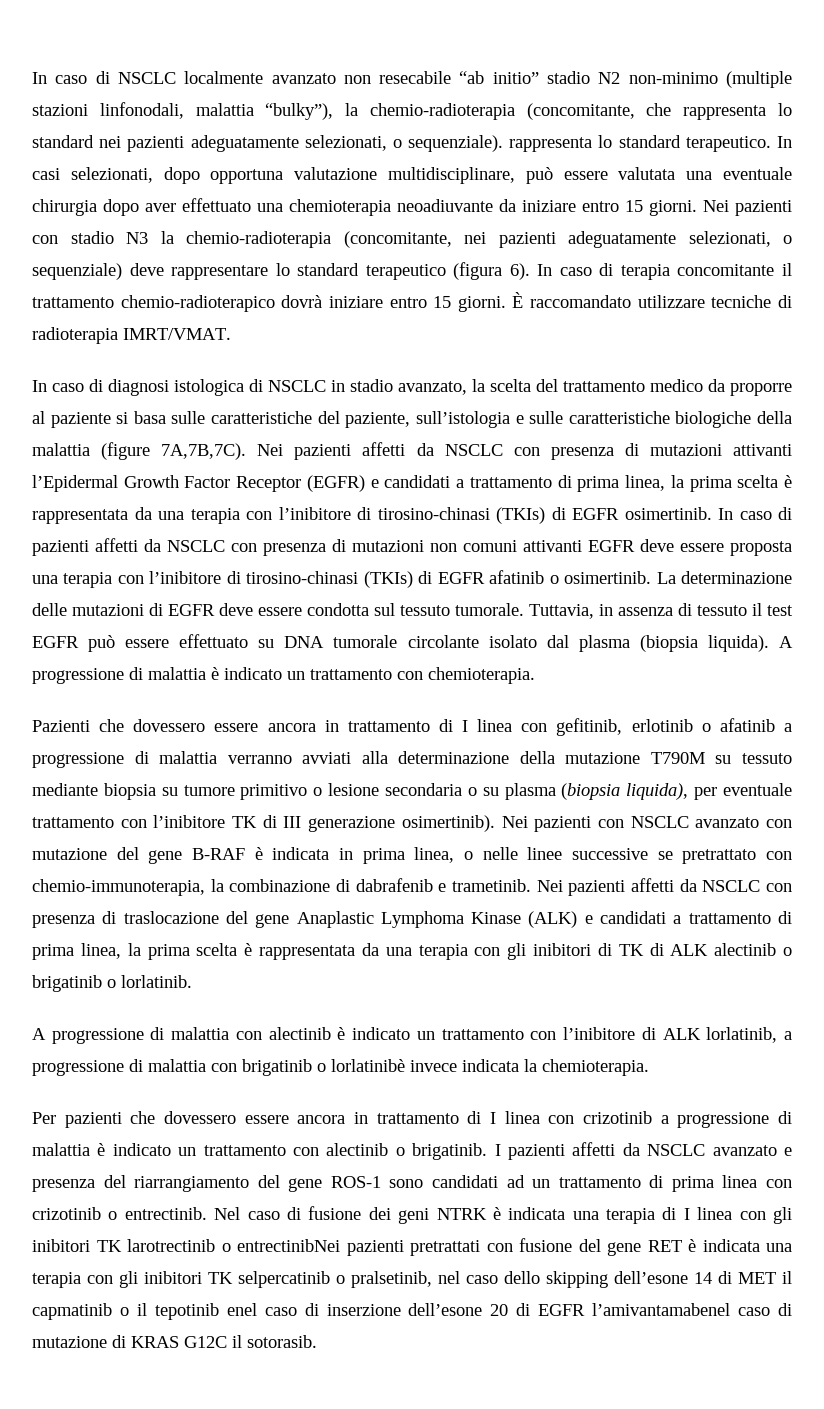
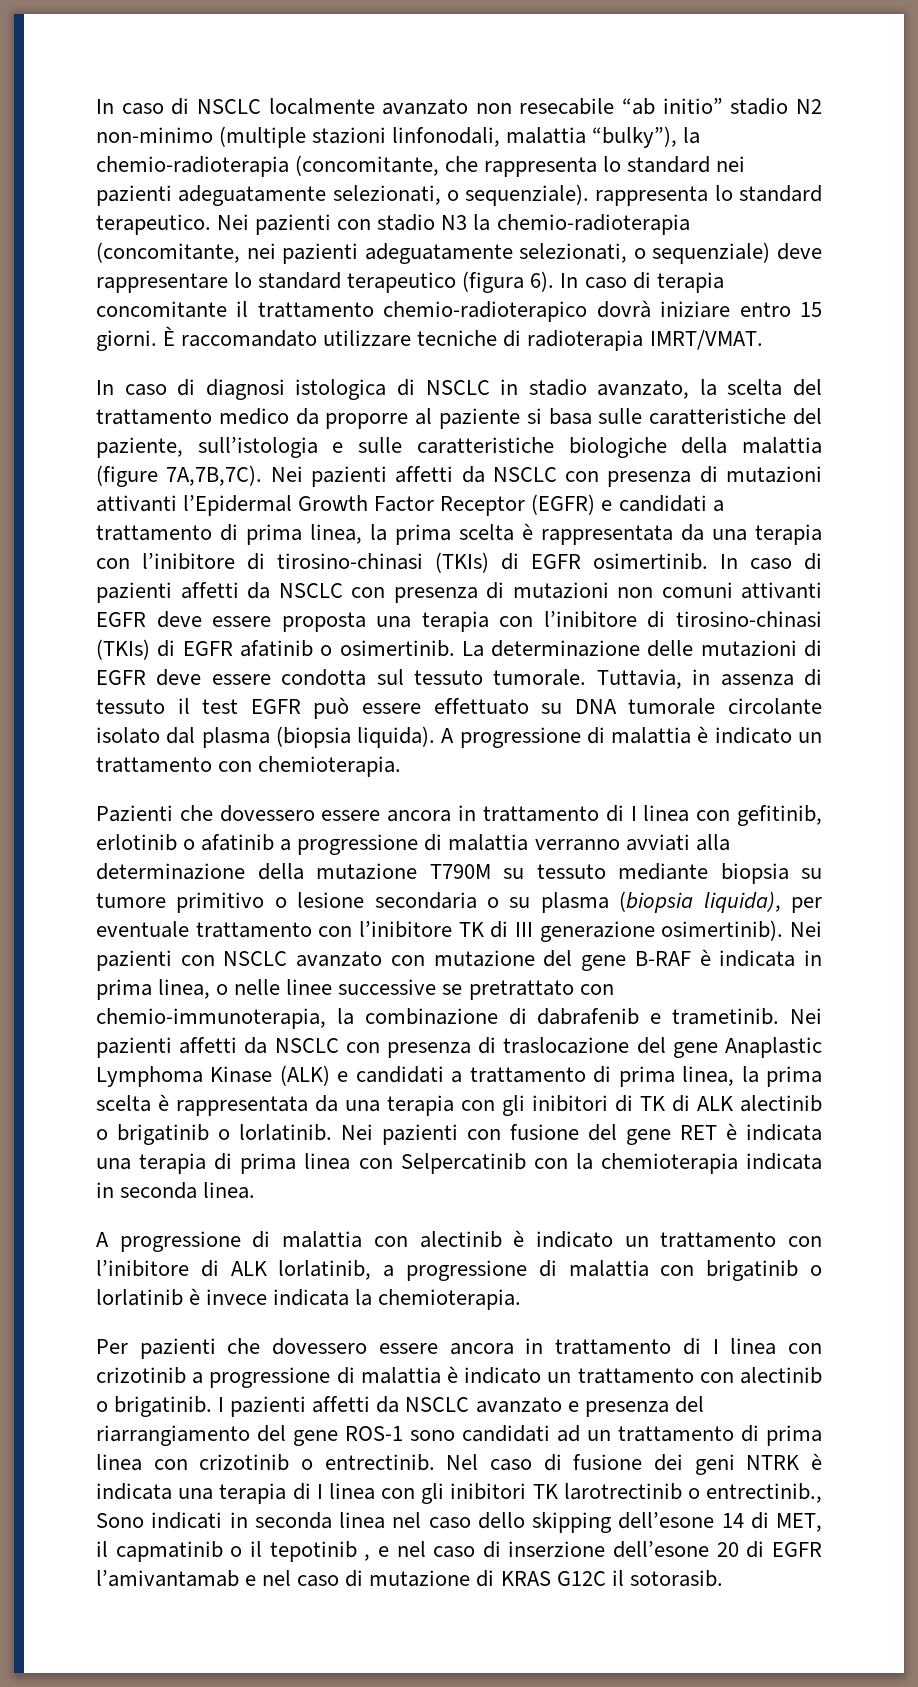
- In casi selezionati, dopo opportuna valutazione multidisciplinare, può essere valutata una eventuale chirurgia dopo aver effettuato una chemioterapia neoadiuvante da iniziare entro 15 giorni.
+ Nei pazienti con fusione del gene RET è indicata una terapia di prima linea con Selpercatinib con la chemioterapia indicata in seconda linea.
- A progressione di malattia con alectinib è indicato un trattamento con l’inibitore di ALK lorlatinib, a progressione di malattia con brigatinib o lorlatinibè invece indicata la chemioterapia.
+ A progressione di malattia con alectinib è indicato un trattamento con l’inibitore di ALK lorlatinib, a progressione di malattia con brigatinib o lorlatinib è invece indicata la chemioterapia.
- Nel caso di fusione dei geni NTRK è indicata una terapia di I linea con gli inibitori TK larotrectinib o entrectinibNei pazienti pretrattati con fusione del gene RET è indicata una terapia con gli inibitori TK selpercatinib o pralsetinib, nel caso dello skipping dell’esone 14 di MET il capmatinib o il tepotinib enel caso di inserzione dell’esone 20 di EGFR l’amivantamabenel caso di mutazione di KRAS G12C il sotorasib.
+ Nel caso di fusione dei geni NTRK è indicata una terapia di I linea con gli inibitori TK larotrectinib o entrectinib., Sono indicati in seconda linea nel caso dello skipping dell’esone 14 di MET, il capmatinib o il tepotinib , e nel caso di inserzione dell’esone 20 di EGFR l’amivantamab e nel caso di mutazione di KRAS G12C il sotorasib.

